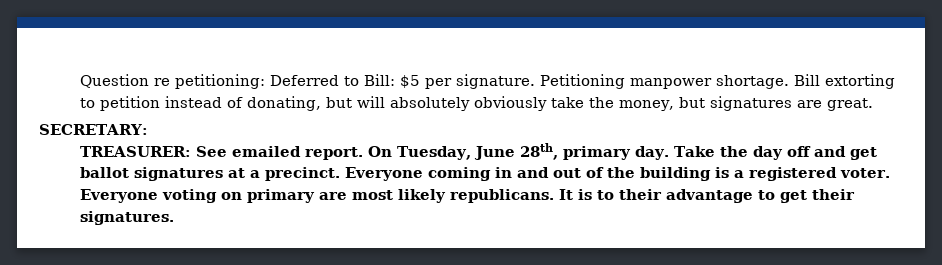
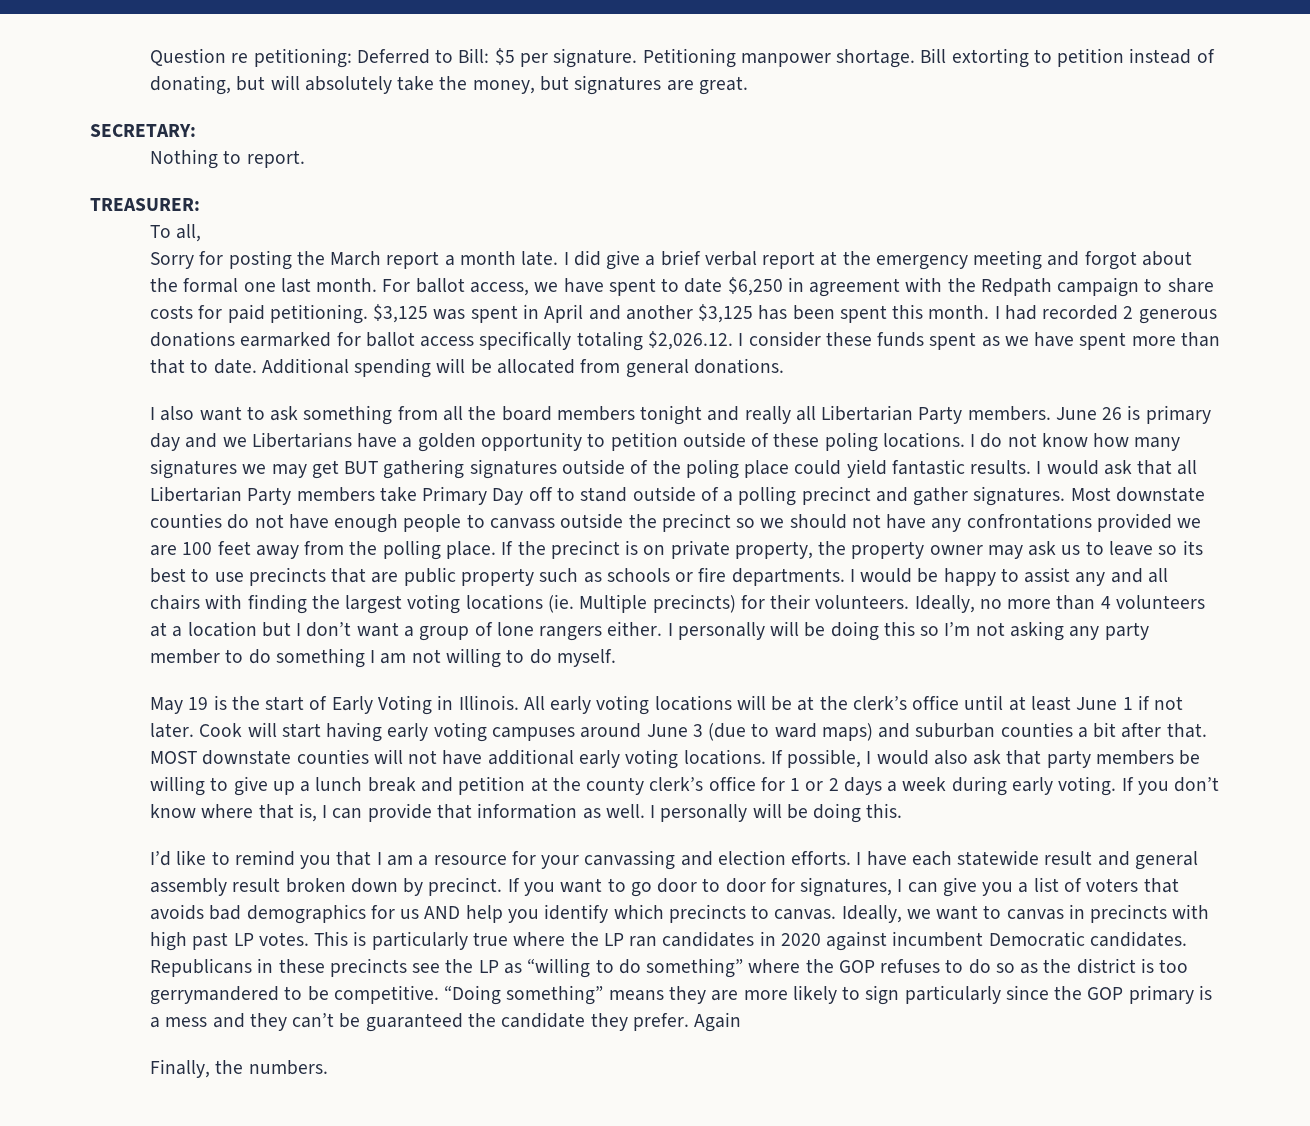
- Bill extorting to petition instead of donating, but will absolutely obviously take the money, but signatures are great.
+ Bill extorting to petition instead of donating, but will absolutely take the money, but signatures are great.
- TREASURER: See emailed report. On Tuesday, June 28th, primary day. Take the day off and get ballot signatures at a precinct. Everyone coming in and out of the building is a registered voter. Everyone voting on primary are most likely republicans. It is to their advantage to get their signatures.
+ Nothing to report.
+ TREASURER:
+ To all,
+ Sorry for posting the March report a month late. I did give a brief verbal report at the emergency meeting and forgot about the formal one last month. For ballot access, we have spent to date $6,250 in agreement with the Redpath campaign to share costs for paid petitioning. $3,125 was spent in April and another $3,125 has been spent this month. I had recorded 2 generous donations earmarked for ballot access specifically totaling $2,026.12. I consider these funds spent as we have spent more than that to date. Additional spending will be allocated from general donations.
+ I also want to ask something from all the board members tonight and really all Libertarian Party members. June 26 is primary day and we Libertarians have a golden opportunity to petition outside of these poling locations. I do not know how many signatures we may get BUT gathering signatures outside of the poling place could yield fantastic results. I would ask that all Libertarian Party members take Primary Day off to stand outside of a polling precinct and gather signatures. Most downstate counties do not have enough people to canvass outside the precinct so we should not have any confrontations provided we are 100 feet away from the polling place. If the precinct is on private property, the property owner may ask us to leave so its best to use precincts that are public property such as schools or fire departments. I would be happy to assist any and all chairs with finding the largest voting locations (ie. Multiple precincts) for their volunteers. Ideally, no more than 4 volunteers at a location but I don’t want a group of lone rangers either. I personally will be doing this so I’m not asking any party member to do something I am not willing to do myself.
+ May 19 is the start of Early Voting in Illinois. All early voting locations will be at the clerk’s office until at least June 1 if not later. Cook will start having early voting campuses around June 3 (due to ward maps) and suburban counties a bit after that. MOST downstate counties will not have additional early voting locations. If possible, I would also ask that party members be willing to give up a lunch break and petition at the county clerk’s office for 1 or 2 days a week during early voting. If you don’t know where that is, I can provide that information as well. I personally will be doing this.
+ I’d like to remind you that I am a resource for your canvassing and election efforts. I have each statewide result and general assembly result broken down by precinct. If you want to go door to door for signatures, I can give you a list of voters that avoids bad demographics for us AND help you identify which precincts to canvas. Ideally, we want to canvas in precincts with high past LP votes. This is particularly true where the LP ran candidates in 2020 against incumbent Democratic candidates. Republicans in these precincts see the LP as “willing to do something” where the GOP refuses to do so as the district is too gerrymandered to be competitive. “Doing something” means they are more likely to sign particularly since the GOP primary is a mess and they can’t be guaranteed the candidate they prefer. Again
+ Finally, the numbers.

